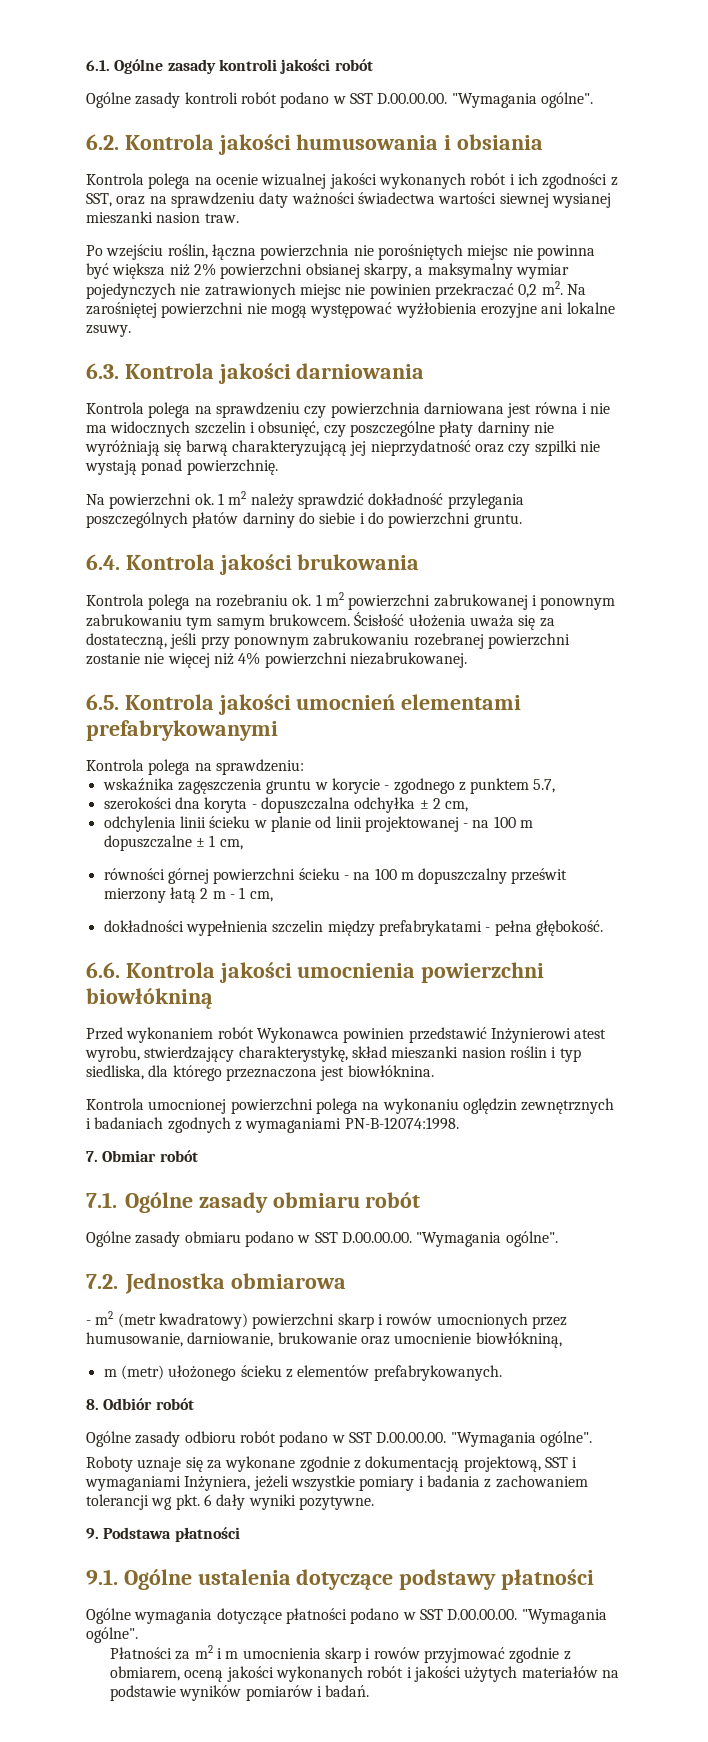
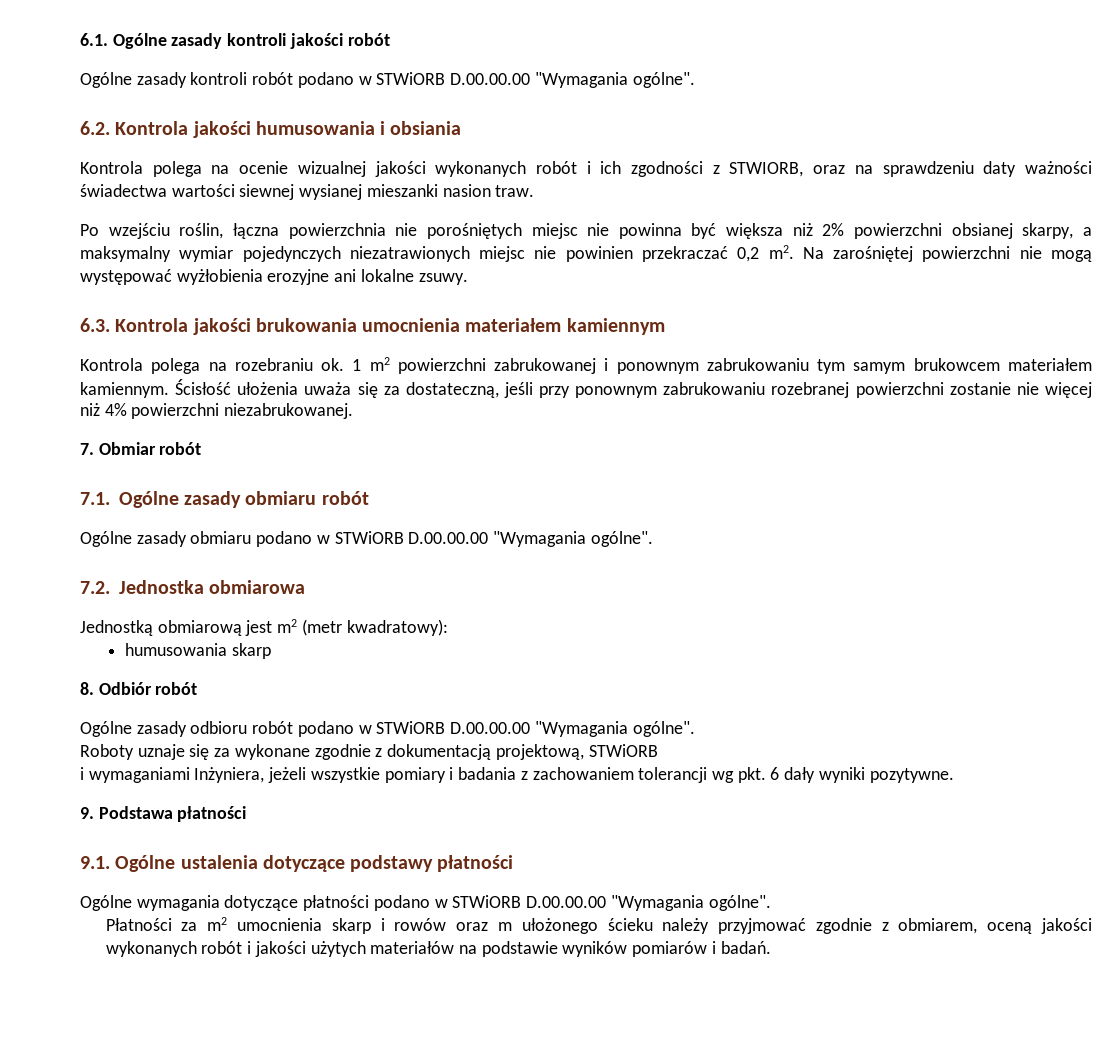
- Ogólne zasady kontroli robót podano w SST D.00.00.00. "Wymagania ogólne".
+ Ogólne zasady kontroli robót podano w STWiORB D.00.00.00 "Wymagania ogólne".
- Kontrola polega na ocenie wizualnej jakości wykonanych robót i ich zgodności z SST, oraz na sprawdzeniu daty ważności świadectwa wartości siewnej wysianej mieszanki nasion traw.
+ Kontrola polega na ocenie wizualnej jakości wykonanych robót i ich zgodności z STWIORB, oraz na sprawdzeniu daty ważności świadectwa wartości siewnej wysianej mieszanki nasion traw.
- Po wzejściu roślin, łączna powierzchnia nie porośniętych miejsc nie powinna być większa niż 2% powierzchni obsianej skarpy, a maksymalny wymiar pojedynczych nie zatrawionych miejsc nie powinien przekraczać 0,2 m2.
+ Po wzejściu roślin, łączna powierzchnia nie porośniętych miejsc nie powinna być większa niż 2% powierzchni obsianej skarpy, a maksymalny wymiar pojedynczych niezatrawionych miejsc nie powinien przekraczać 0,2 m2.
- 6.3. Kontrola jakości darniowania
- Kontrola polega na sprawdzeniu czy powierzchnia darniowana jest równa i nie ma widocznych szczelin i obsunięć, czy poszczególne płaty darniny nie wyróżniają się barwą charakteryzującą jej nieprzydatność oraz czy szpilki nie wystają ponad powierzchnię.
- Na powierzchni ok. 1 m2 należy sprawdzić dokładność przylegania poszczególnych płatów darniny do siebie i do powierzchni gruntu.
- 6.4. Kontrola jakości brukowania
+ 6.3. Kontrola jakości brukowania umocnienia materiałem kamiennym
- 1 m2 powierzchni zabrukowanej i ponownym zabrukowaniu tym samym brukowcem.
+ 1 m2 powierzchni zabrukowanej i ponownym zabrukowaniu tym samym brukowcem materiałem kamiennym.
- 6.5. Kontrola jakości umocnień elementami prefabrykowanymi
- Kontrola polega na sprawdzeniu:
- wskaźnika zagęszczenia gruntu w korycie - zgodnego z punktem 5.7,
- szerokości dna koryta - dopuszczalna odchyłka ± 2 cm,
- odchylenia linii ścieku w planie od linii projektowanej - na 100 m dopuszczalne ± 1 cm,
- równości górnej powierzchni ścieku - na 100 m dopuszczalny prześwit mierzony łatą 2 m - 1 cm,
- dokładności wypełnienia szczelin między prefabrykatami - pełna głębokość.
- 6.6. Kontrola jakości umocnienia powierzchni biowłókniną
- Przed wykonaniem robót Wykonawca powinien przedstawić Inżynierowi atest wyrobu, stwierdzający charakterystykę, skład mieszanki nasion roślin i typ siedliska, dla którego przeznaczona jest biowłóknina.
- Kontrola umocnionej powierzchni polega na wykonaniu oględzin zewnętrznych i badaniach zgodnych z wymaganiami PN-B-12074:1998.
- Ogólne zasady obmiaru podano w SST D.00.00.00. "Wymagania ogólne".
+ Ogólne zasady obmiaru podano w STWiORB D.00.00.00 "Wymagania ogólne".
- - m2 (metr kwadratowy) powierzchni skarp i rowów umocnionych przez humusowanie, darniowanie, brukowanie oraz umocnienie biowłókniną,
- m (metr) ułożonego ścieku z elementów prefabrykowanych.
+ Jednostką obmiarową jest m2 (metr kwadratowy):
+ humusowania skarp
- Ogólne zasady odbioru robót podano w SST D.00.00.00. "Wymagania ogólne".
+ Ogólne zasady odbioru robót podano w STWiORB D.00.00.00 "Wymagania ogólne".
- Roboty uznaje się za wykonane zgodnie z dokumentacją projektową, SST i wymaganiami Inżyniera, jeżeli wszystkie pomiary i badania z zachowaniem tolerancji wg pkt. 6 dały wyniki pozytywne.
+ Roboty uznaje się za wykonane zgodnie z dokumentacją projektową, STWiORB
+ i wymaganiami Inżyniera, jeżeli wszystkie pomiary i badania z zachowaniem tolerancji wg pkt. 6 dały wyniki pozytywne.
- Ogólne wymagania dotyczące płatności podano w SST D.00.00.00. "Wymagania ogólne".
+ Ogólne wymagania dotyczące płatności podano w STWiORB D.00.00.00 "Wymagania ogólne".
- Płatności za m2 i m umocnienia skarp i rowów przyjmować zgodnie z obmiarem, oceną jakości wykonanych robót i jakości użytych materiałów na podstawie wyników pomiarów i badań.
+ Płatności za m2 umocnienia skarp i rowów oraz m ułożonego ścieku należy przyjmować zgodnie z obmiarem, oceną jakości wykonanych robót i jakości użytych materiałów na podstawie wyników pomiarów i badań.

